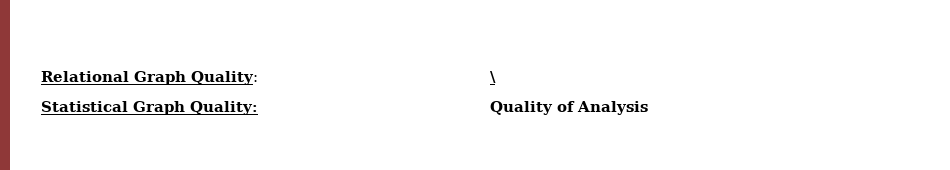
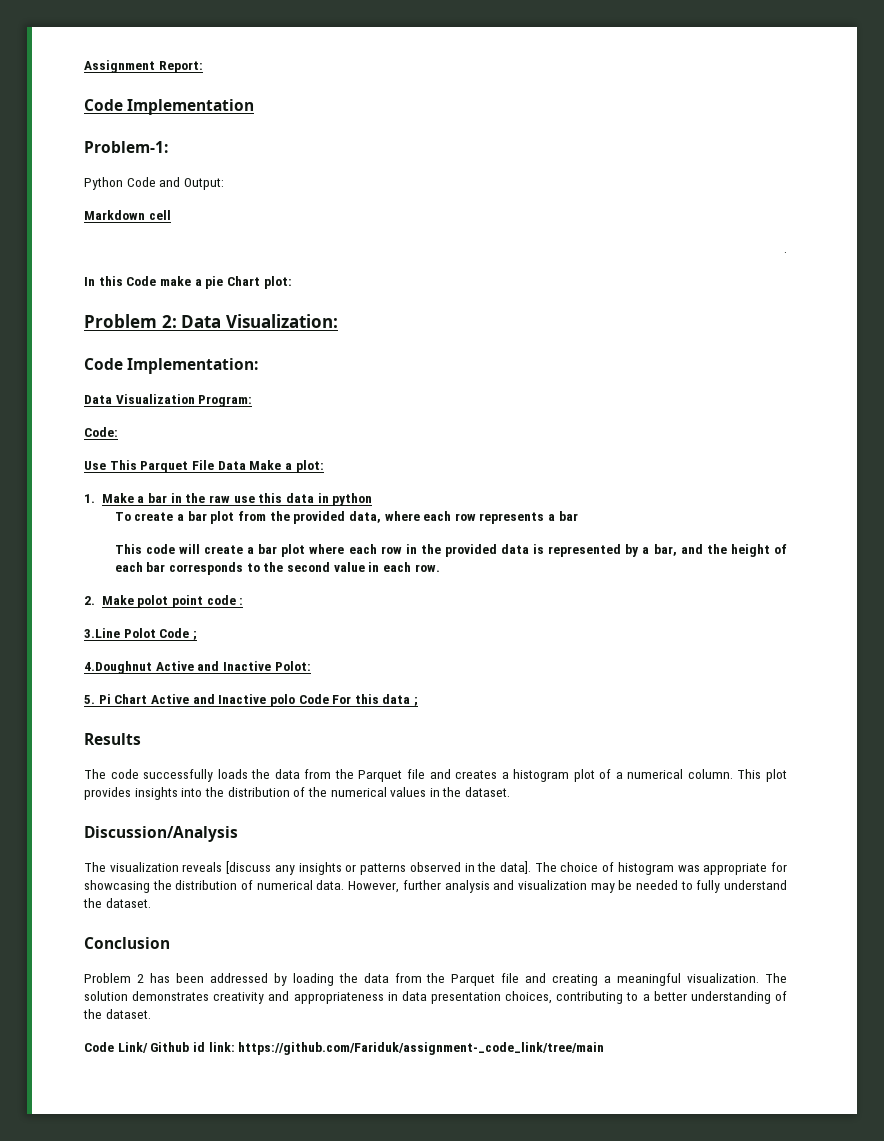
- Relational Graph Quality:
- Statistical Graph Quality:
- \
- Quality of Analysis
+ Assignment Report:
+ Code Implementation
+ Problem-1:
+ Python Code and Output:
+ Markdown cell
+ .
+ In this Code make a pie Chart plot:
+ Problem 2: Data Visualization:
+ Code Implementation:
+ Data Visualization Program:
+ Code:
+ Use This Parquet File Data Make a plot:
+ 1. Make a bar in the raw use this data in python
+ To create a bar plot from the provided data, where each row represents a bar
+ This code will create a bar plot where each row in the provided data is represented by a bar, and the height of each bar corresponds to the second value in each row.
+ 2. Make polot point code :
+ 3.Line Polot Code ;
+ 4.Doughnut Active and Inactive Polot:
+ 5. Pi Chart Active and Inactive polo Code For this data ;
+ Results
+ The code successfully loads the data from the Parquet file and creates a histogram plot of a numerical column. This plot provides insights into the distribution of the numerical values in the dataset.
+ Discussion/Analysis
+ The visualization reveals [discuss any insights or patterns observed in the data]. The choice of histogram was appropriate for showcasing the distribution of numerical data. However, further analysis and visualization may be needed to fully understand the dataset.
+ Conclusion
+ Problem 2 has been addressed by loading the data from the Parquet file and creating a meaningful visualization. The solution demonstrates creativity and appropriateness in data presentation choices, contributing to a better understanding of the dataset.
+ Code Link/ Github id link: https://github.com/Fariduk/assignment-_code_link/tree/main

